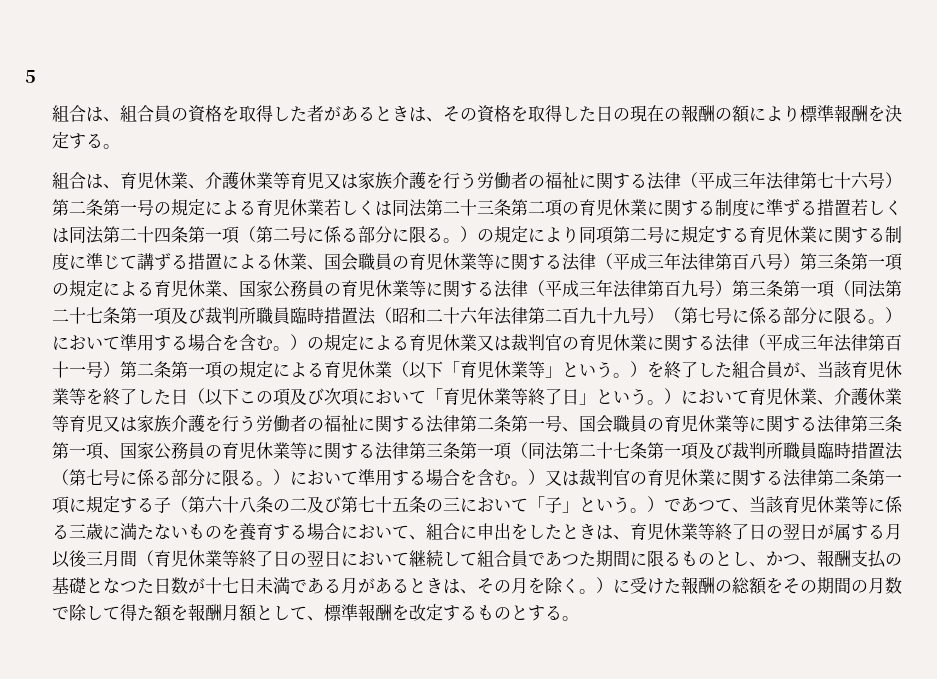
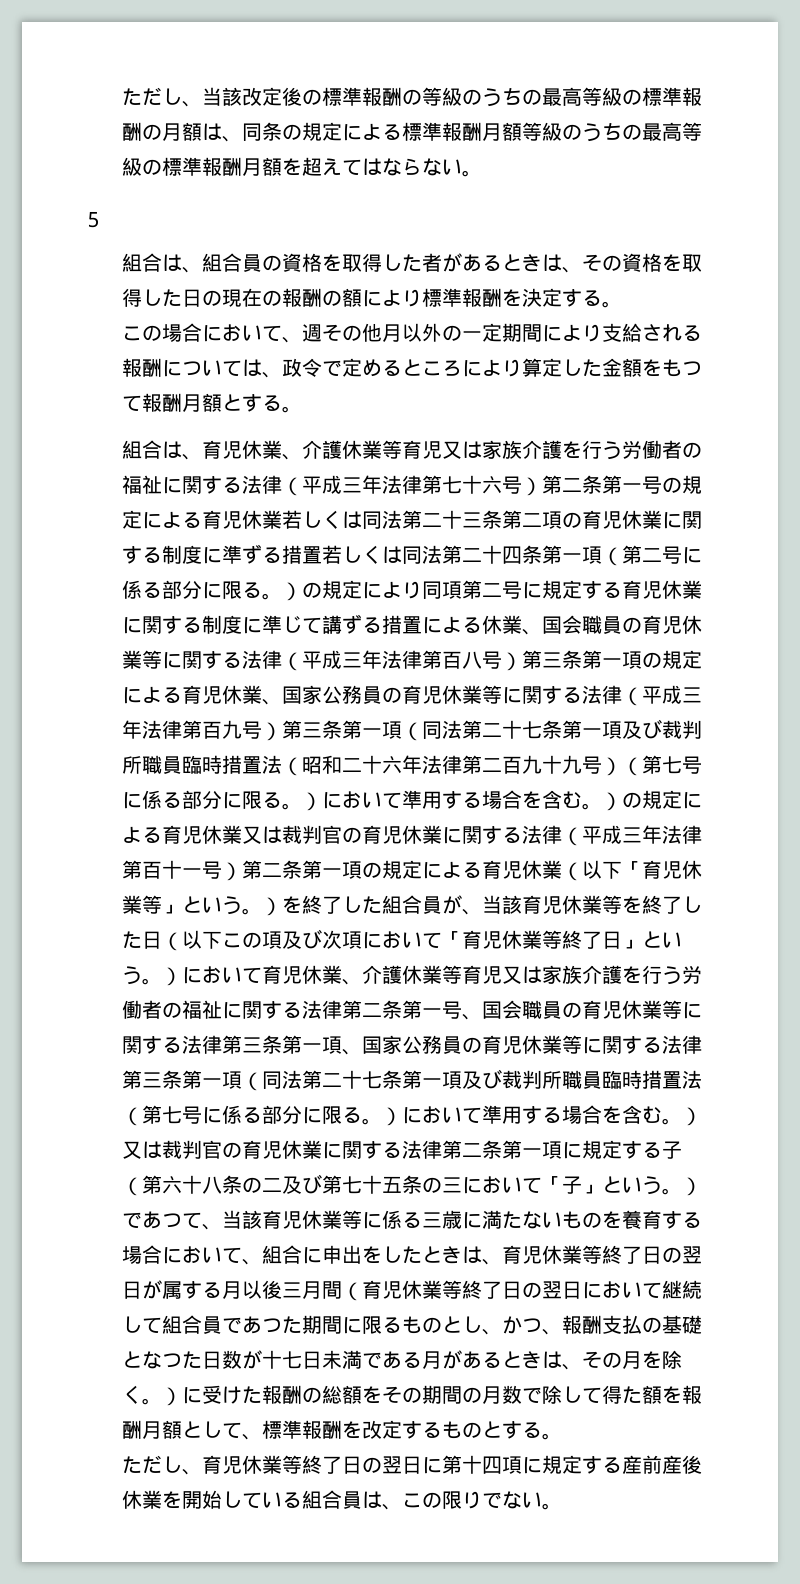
+ ただし、当該改定後の標準報酬の等級のうちの最高等級の標準報酬の月額は、同条の規定による標準報酬月額等級のうちの最高等級の標準報酬月額を超えてはならない。
+ この場合において、週その他月以外の一定期間により支給される報酬については、政令で定めるところにより算定した金額をもつて報酬月額とする。
+ ただし、育児休業等終了日の翌日に第十四項に規定する産前産後休業を開始している組合員は、この限りでない。

